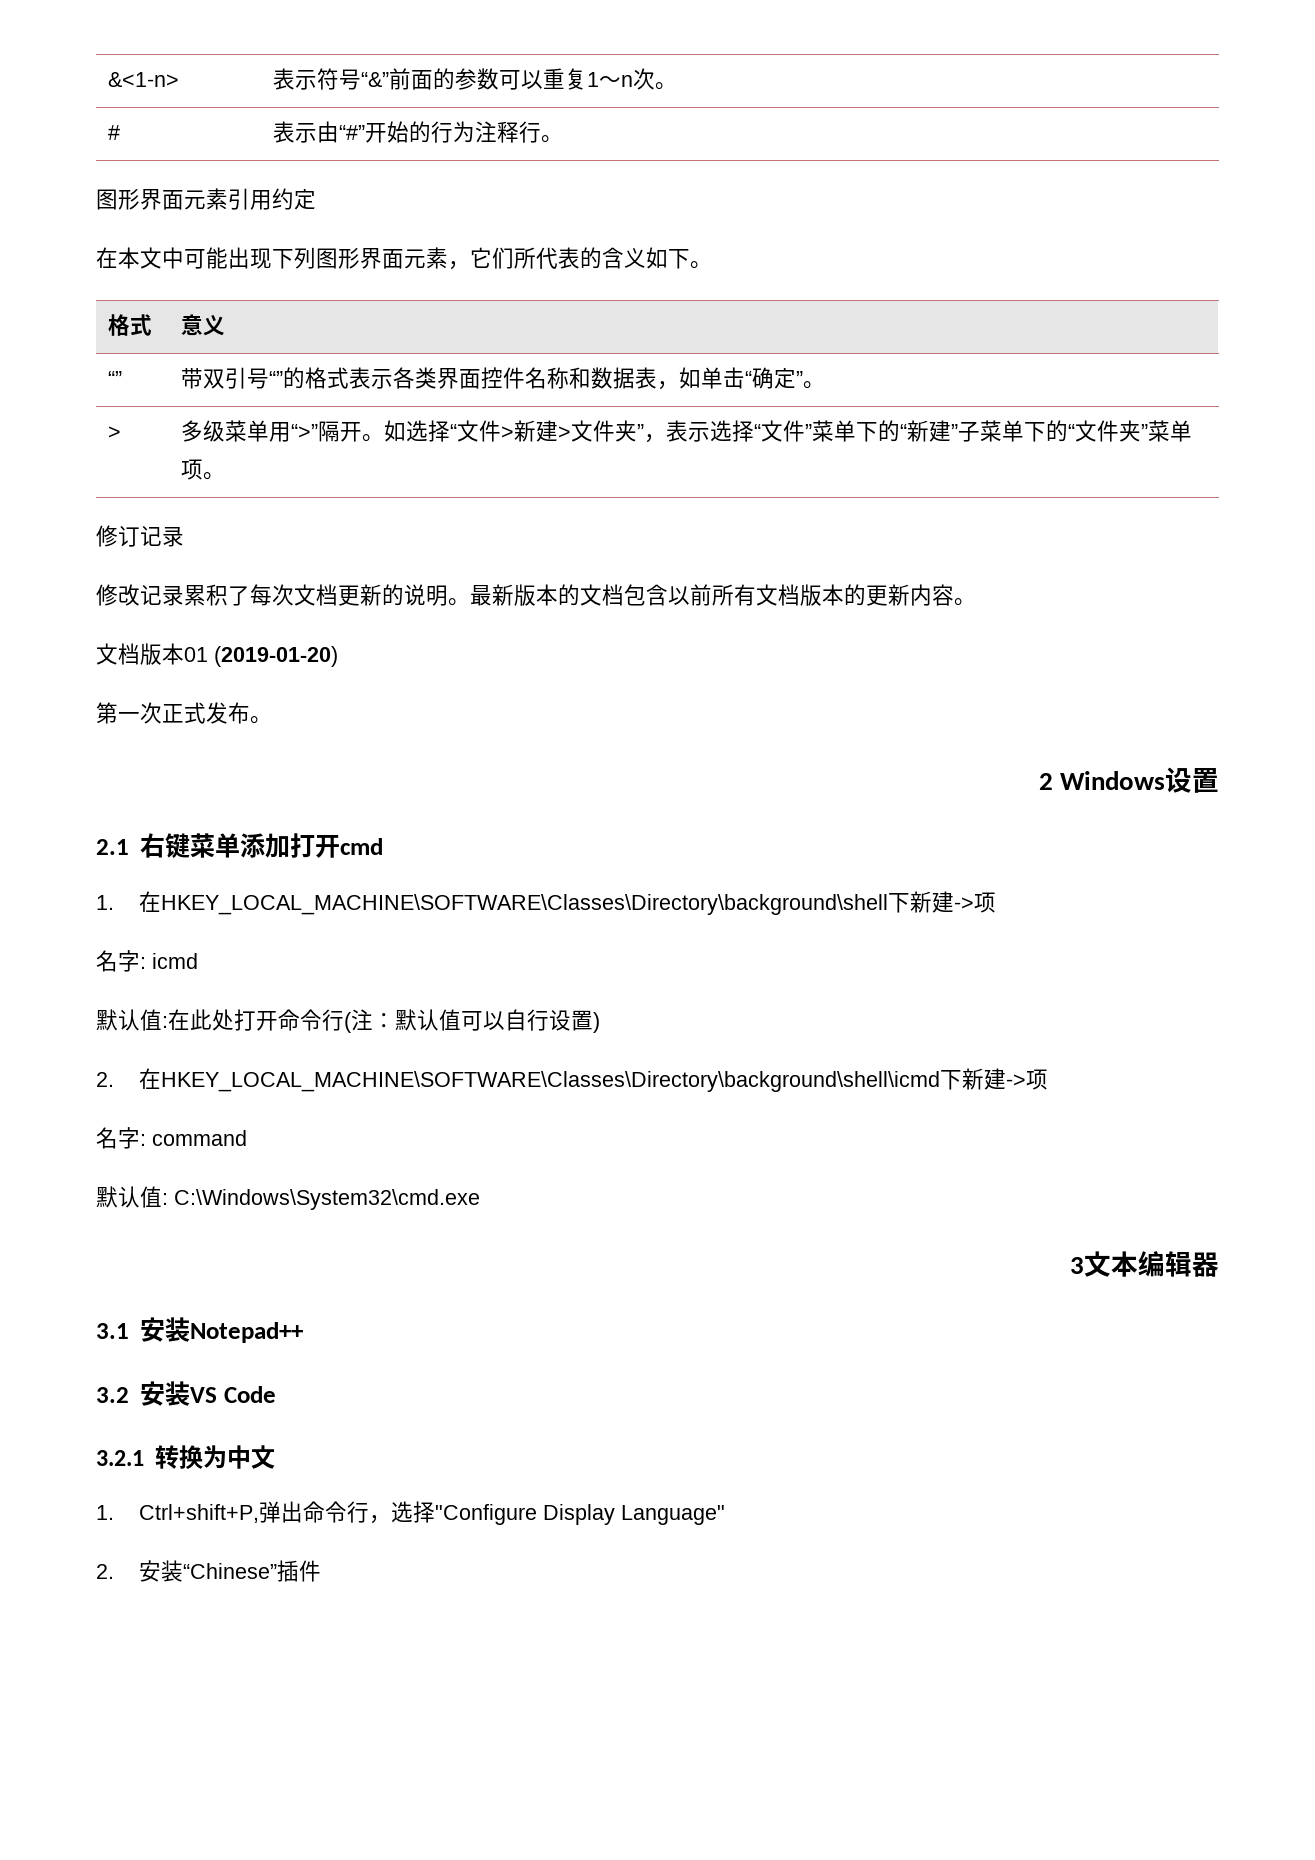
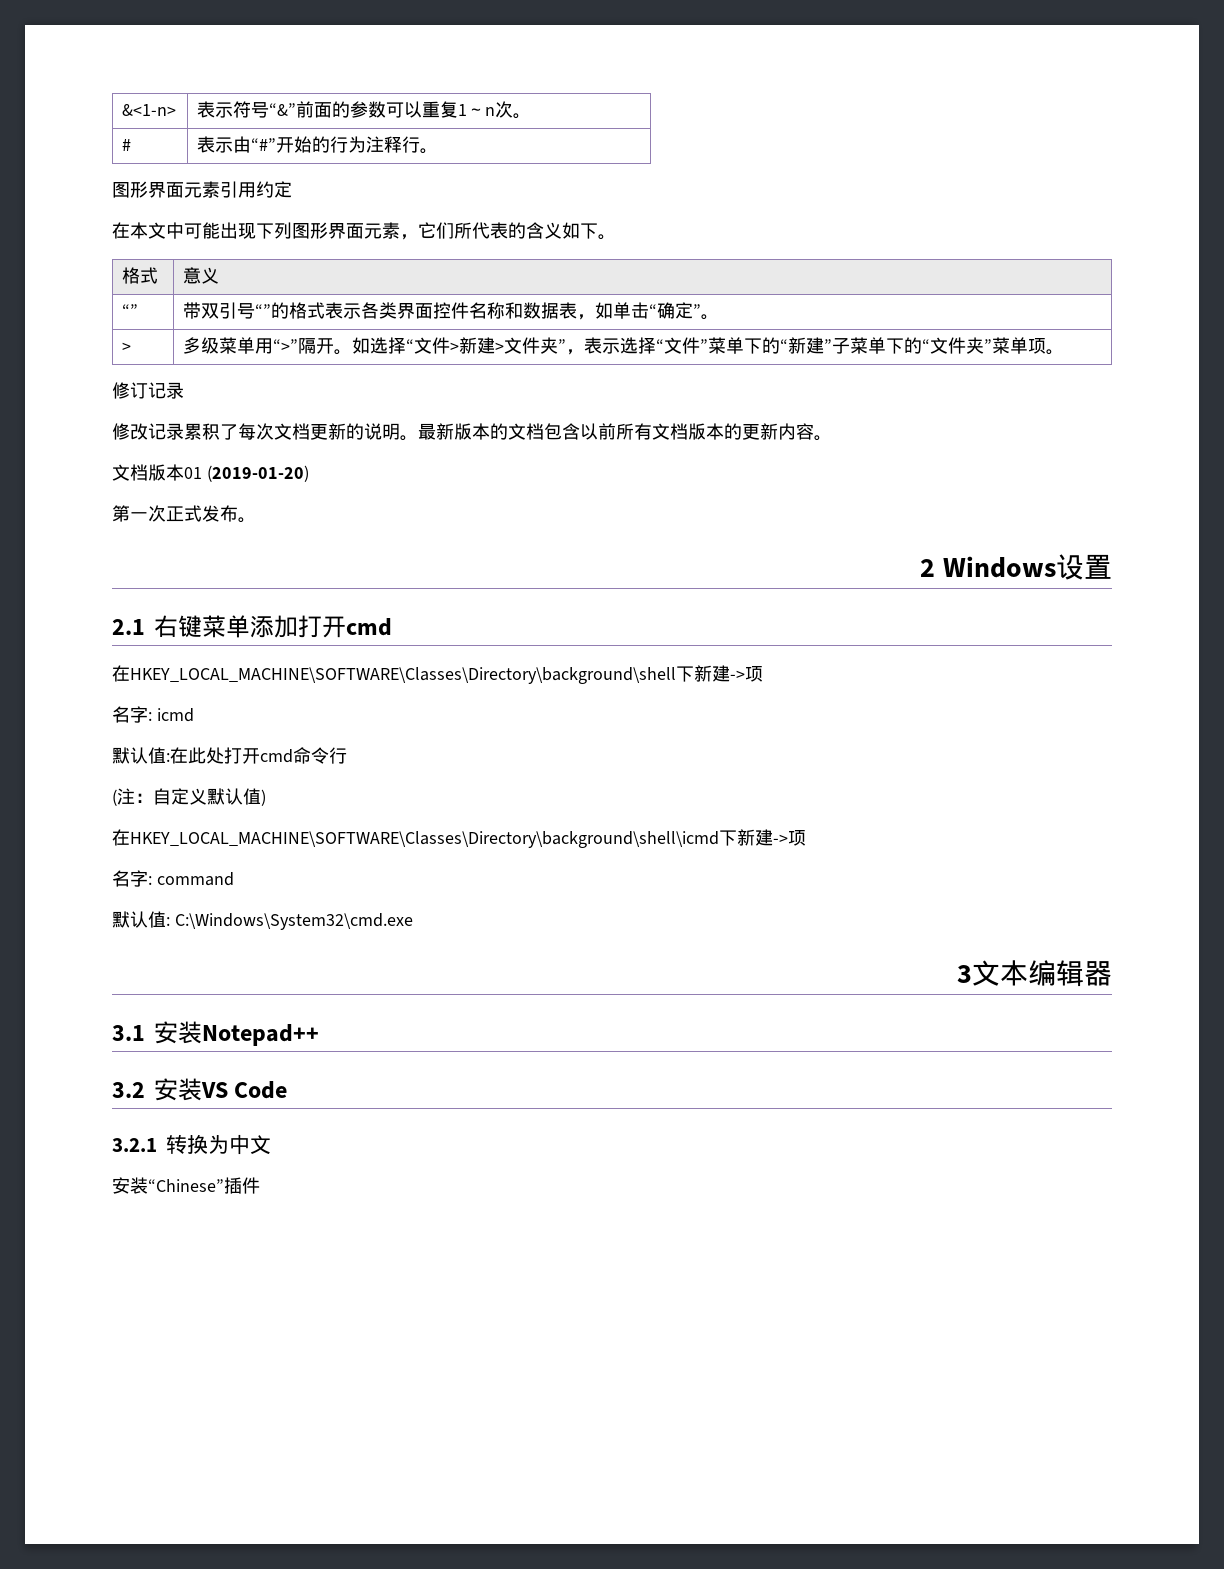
- 1.在HKEY_LOCAL_MACHINE\SOFTWARE\Classes\Directory\background\shell下新建->项
+ 在HKEY_LOCAL_MACHINE\SOFTWARE\Classes\Directory\background\shell下新建->项
- 默认值:在此处打开命令行(注：默认值可以自行设置)
+ 默认值:在此处打开cmd命令行
+ (注：自定义默认值)
- 2.在HKEY_LOCAL_MACHINE\SOFTWARE\Classes\Directory\background\shell\icmd下新建->项
+ 在HKEY_LOCAL_MACHINE\SOFTWARE\Classes\Directory\background\shell\icmd下新建->项
- 1. Ctrl+shift+P,弹出命令行，选择"Configure Display Language"
- 2.安装“Chinese”插件
+ 安装“Chinese”插件

